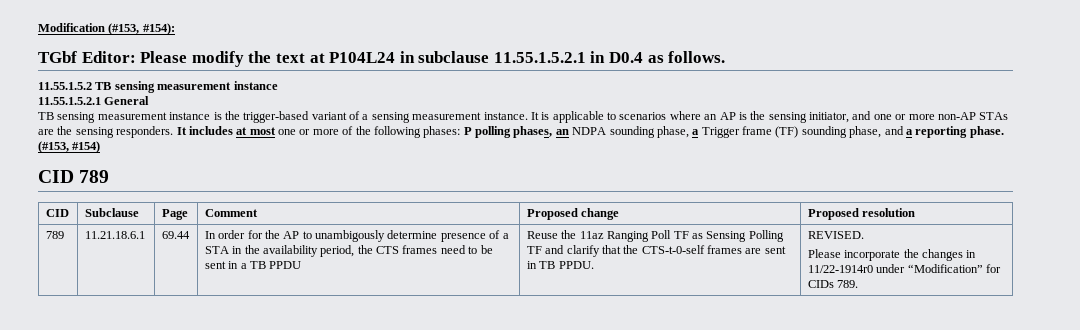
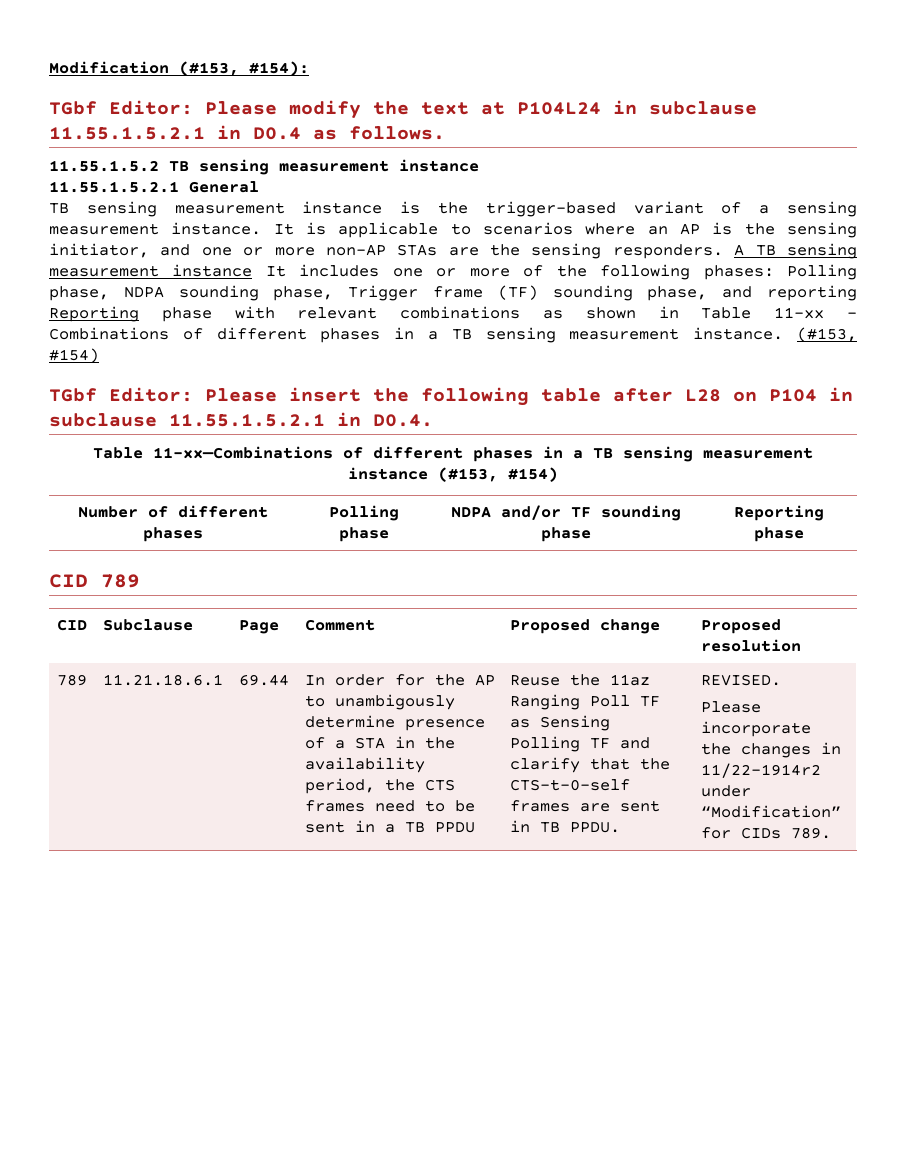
- It includes at most one or more of the following phases: P polling phases, an NDPA sounding phase, a Trigger frame (TF) sounding phase, and a reporting phase. (#153, #154)
+ A TB sensing measurement instance It includes one or more of the following phases: Polling phase, NDPA sounding phase, Trigger frame (TF) sounding phase, and reporting Reporting phase with relevant combinations as shown in Table 11-xx – Combinations of different phases in a TB sensing measurement instance. (#153, #154)
+ TGbf Editor: Please insert the following table after L28 on P104 in subclause 11.55.1.5.2.1 in D0.4.
+ Table 11-xx—Combinations of different phases in a TB sensing measurement instance (#153, #154)
+ Number of different phases | Polling phase | NDPA and/or TF sounding phase | Reporting phase
- Please incorporate the changes in 11/22-1914r0 under “Modification” for CIDs 789.
+ Please incorporate the changes in 11/22-1914r2 under “Modification” for CIDs 789.

